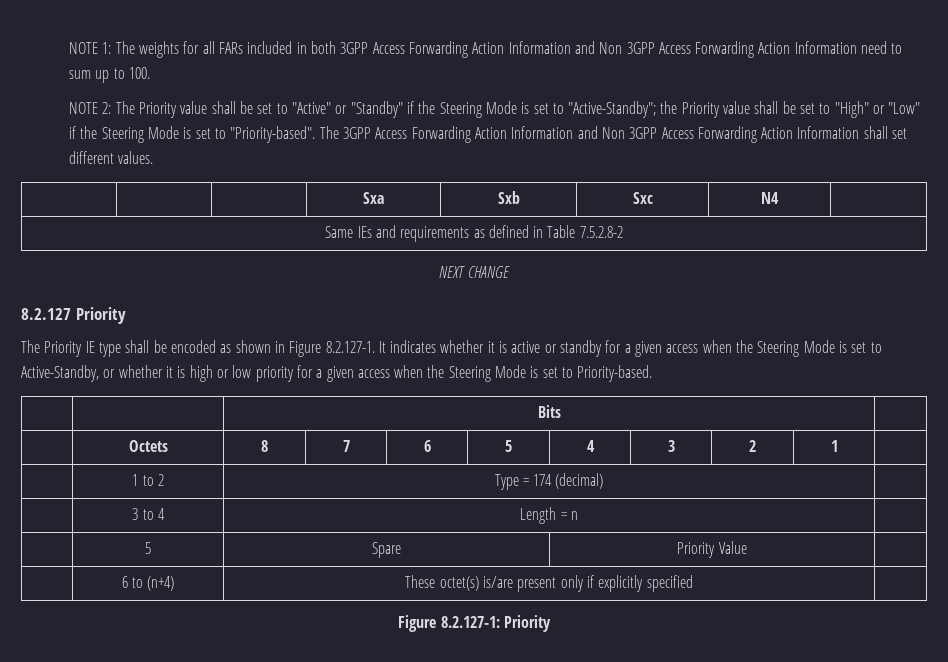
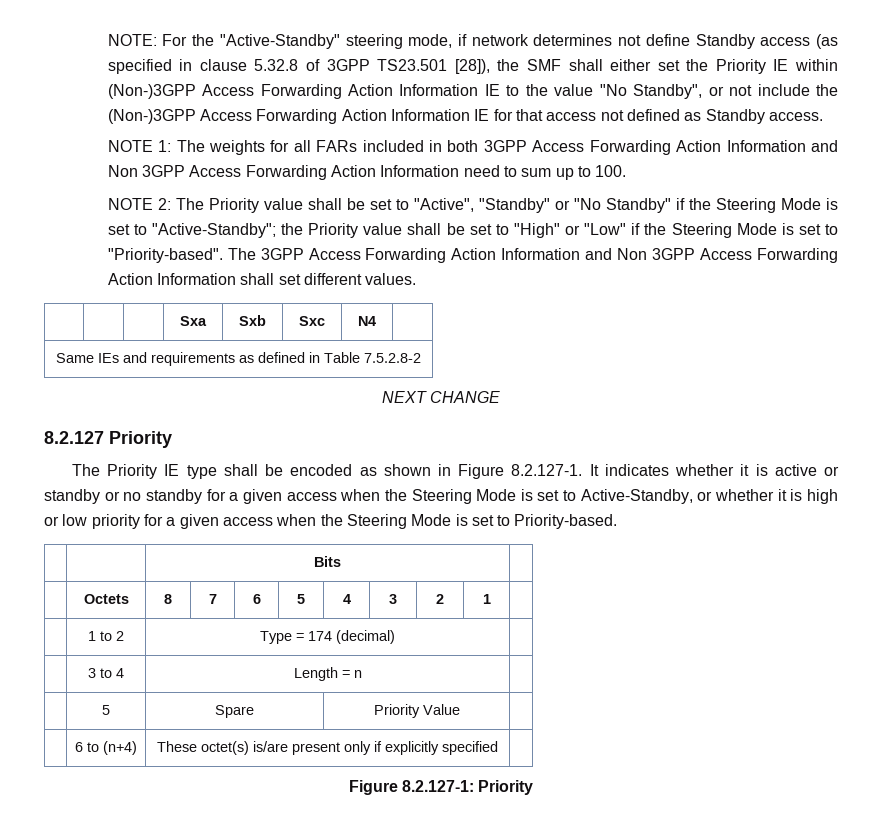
+ NOTE: For the "Active-Standby" steering mode, if network determines not define Standby access (as specified in clause 5.32.8 of 3GPP TS23.501 [28]), the SMF shall either set the Priority IE within (Non-)3GPP Access Forwarding Action Information IE to the value "No Standby", or not include the (Non-)3GPP Access Forwarding Action Information IE for that access not defined as Standby access.
- NOTE 2: The Priority value shall be set to "Active" or "Standby" if the Steering Mode is set to "Active-Standby"; the Priority value shall be set to "High" or "Low" if the Steering Mode is set to "Priority-based".
+ NOTE 2: The Priority value shall be set to "Active", "Standby" or "No Standby" if the Steering Mode is set to "Active-Standby"; the Priority value shall be set to "High" or "Low" if the Steering Mode is set to "Priority-based".
- The Priority IE type shall be encoded as shown in Figure 8.2.127-1. It indicates whether it is active or standby for a given access when the Steering Mode is set to Active-Standby, or whether it is high or low priority for a given access when the Steering Mode is set to Priority-based.
+ The Priority IE type shall be encoded as shown in Figure 8.2.127-1. It indicates whether it is active or standby or no standby for a given access when the Steering Mode is set to Active-Standby, or whether it is high or low priority for a given access when the Steering Mode is set to Priority-based.

